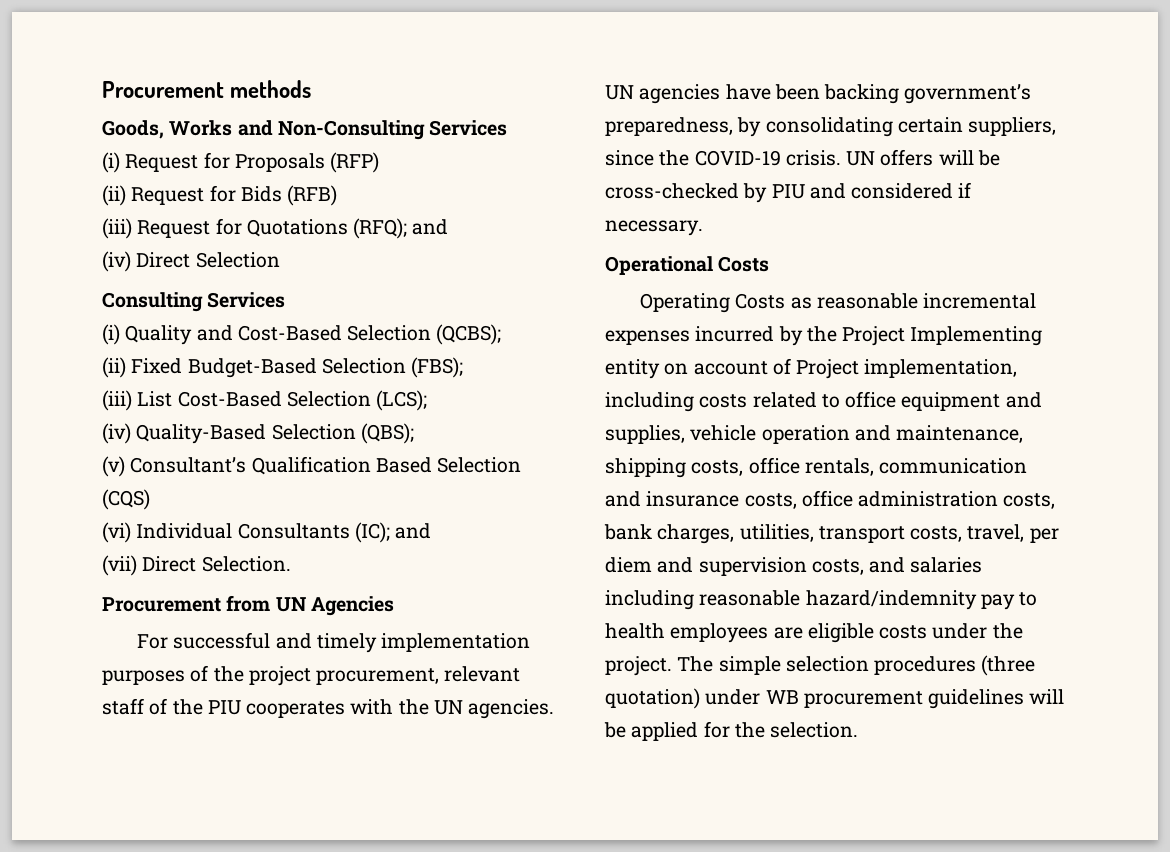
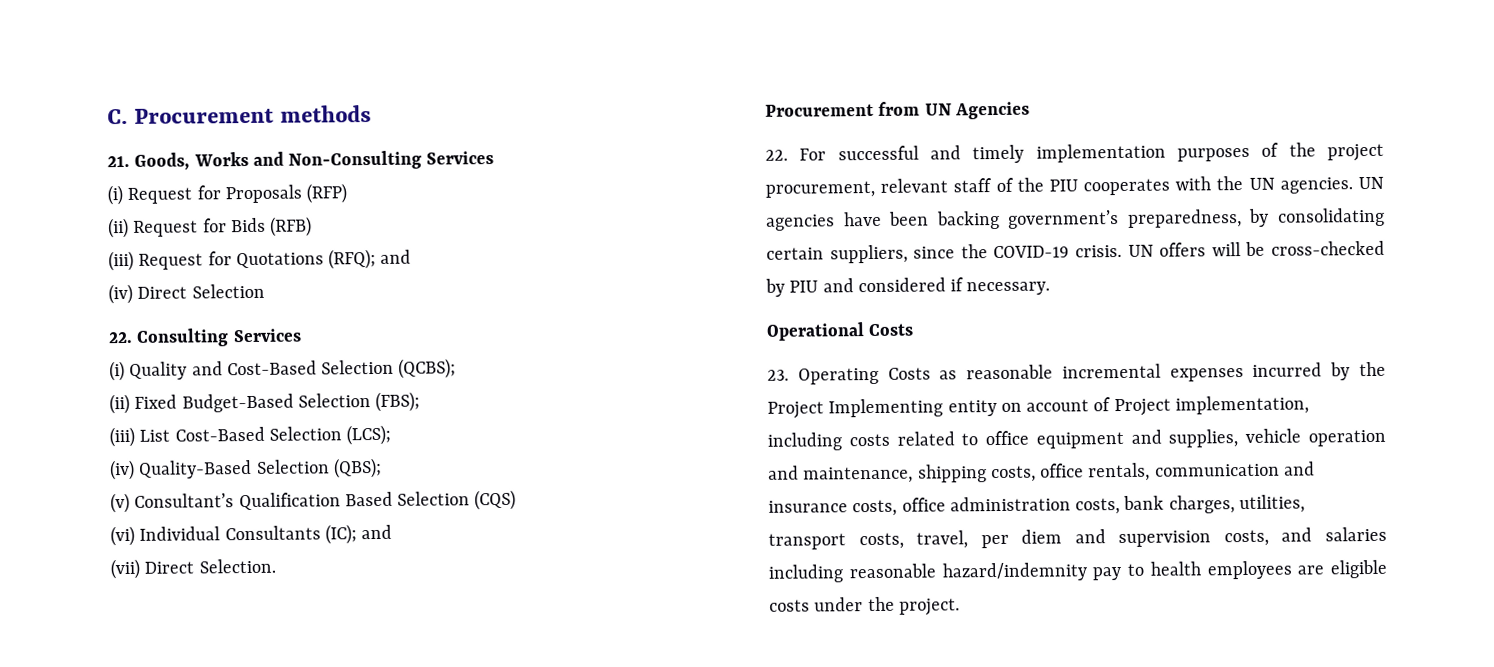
- Procurement methods
+ C. Procurement methods
- Goods, Works and Non-Consulting Services
+ 21. Goods, Works and Non-Consulting Services
- Consulting Services
+ 22. Consulting Services
- For successful and timely implementation purposes of the project procurement, relevant staff of the PIU cooperates with the UN agencies.
+ 22. For successful and timely implementation purposes of the project procurement, relevant staff of the PIU cooperates with the UN agencies.
- Operating Costs as reasonable incremental expenses incurred by the Project Implementing entity on account of Project implementation, including costs related to office equipment and supplies, vehicle operation and maintenance, shipping costs, office rentals, communication and insurance costs, office administration costs, bank charges, utilities, transport costs, travel, per diem and supervision costs, and salaries including reasonable hazard/indemnity pay to health employees are eligible costs under the project. The simple selection procedures (three quotation) under WB procurement guidelines will be applied for the selection.
+ 23. Operating Costs as reasonable incremental expenses incurred by the Project Implementing entity on account of Project implementation, including costs related to office equipment and supplies, vehicle operation and maintenance, shipping costs, office rentals, communication and insurance costs, office administration costs, bank charges, utilities, transport costs, travel, per diem and supervision costs, and salaries including reasonable hazard/indemnity pay to health employees are eligible costs under the project.

